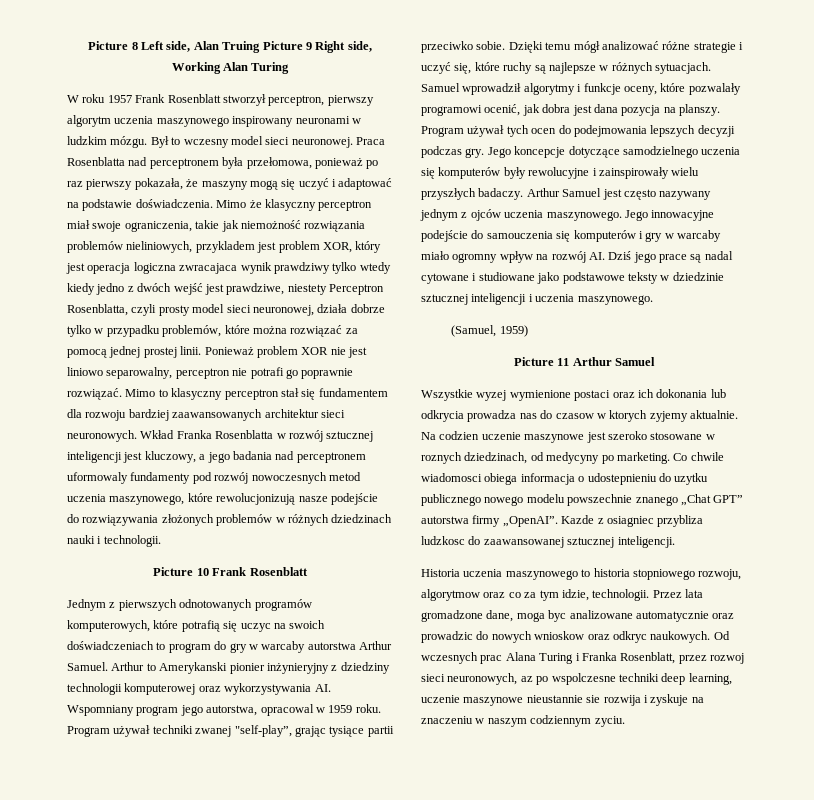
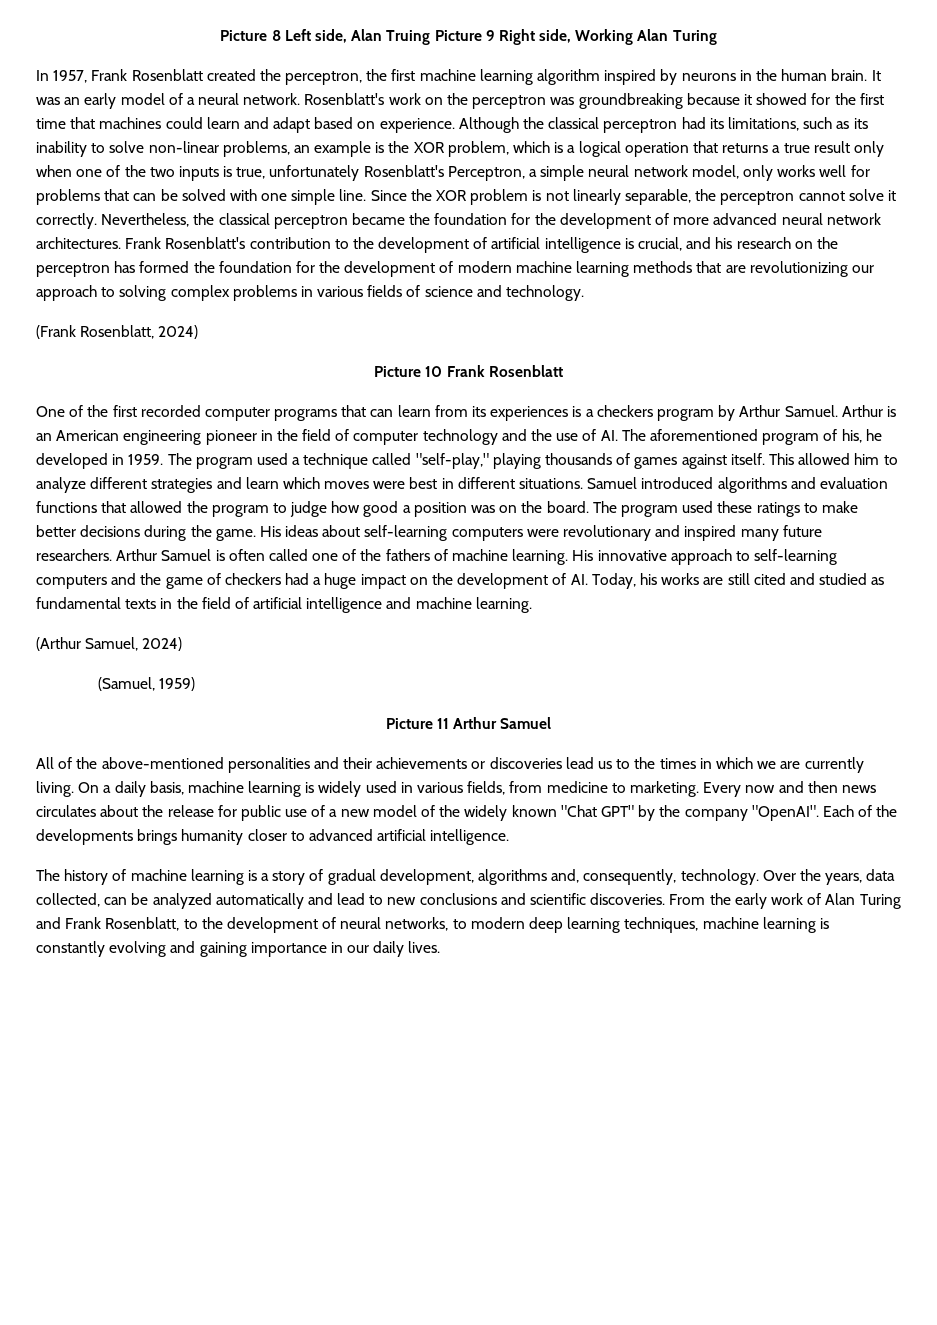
- W roku 1957 Frank Rosenblatt stworzył perceptron, pierwszy algorytm uczenia maszynowego inspirowany neuronami w ludzkim mózgu. Był to wczesny model sieci neuronowej. Praca Rosenblatta nad perceptronem była przełomowa, ponieważ po raz pierwszy pokazała, że maszyny mogą się uczyć i adaptować na podstawie doświadczenia. Mimo że klasyczny perceptron miał swoje ograniczenia, takie jak niemożność rozwiązania problemów nieliniowych, przykladem jest problem XOR, który jest operacja logiczna zwracajaca wynik prawdziwy tylko wtedy kiedy jedno z dwóch wejść jest prawdziwe, niestety Perceptron Rosenblatta, czyli prosty model sieci neuronowej, działa dobrze tylko w przypadku problemów, które można rozwiązać za pomocą jednej prostej linii. Ponieważ problem XOR nie jest liniowo separowalny, perceptron nie potrafi go poprawnie rozwiązać. Mimo to klasyczny perceptron stał się fundamentem dla rozwoju bardziej zaawansowanych architektur sieci neuronowych. Wkład Franka Rosenblatta w rozwój sztucznej inteligencji jest kluczowy, a jego badania nad perceptronem uformowaly fundamenty pod rozwój nowoczesnych metod uczenia maszynowego, które rewolucjonizują nasze podejście do rozwiązywania złożonych problemów w różnych dziedzinach nauki i technologii.
+ In 1957, Frank Rosenblatt created the perceptron, the first machine learning algorithm inspired by neurons in the human brain. It was an early model of a neural network. Rosenblatt's work on the perceptron was groundbreaking because it showed for the first time that machines could learn and adapt based on experience. Although the classical perceptron had its limitations, such as its inability to solve non-linear problems, an example is the XOR problem, which is a logical operation that returns a true result only when one of the two inputs is true, unfortunately Rosenblatt's Perceptron, a simple neural network model, only works well for problems that can be solved with one simple line. Since the XOR problem is not linearly separable, the perceptron cannot solve it correctly. Nevertheless, the classical perceptron became the foundation for the development of more advanced neural network architectures. Frank Rosenblatt's contribution to the development of artificial intelligence is crucial, and his research on the perceptron has formed the foundation for the development of modern machine learning methods that are revolutionizing our approach to solving complex problems in various fields of science and technology.
+ (Frank Rosenblatt, 2024)
  Picture 10 Frank Rosenblatt
- Jednym z pierwszych odnotowanych programów komputerowych, które potrafią się uczyc na swoich doświadczeniach to program do gry w warcaby autorstwa Arthur Samuel. Arthur to Amerykanski pionier inżynieryjny z dziedziny technologii komputerowej oraz wykorzystywania AI. Wspomniany program jego autorstwa, opracowal w 1959 roku. Program używał techniki zwanej "self-play”, grając tysiące partii przeciwko sobie. Dzięki temu mógł analizować różne strategie i uczyć się, które ruchy są najlepsze w różnych sytuacjach. Samuel wprowadził algorytmy i funkcje oceny, które pozwalały programowi ocenić, jak dobra jest dana pozycja na planszy. Program używał tych ocen do podejmowania lepszych decyzji podczas gry. Jego koncepcje dotyczące samodzielnego uczenia się komputerów były rewolucyjne i zainspirowały wielu przyszłych badaczy. Arthur Samuel jest często nazywany jednym z ojców uczenia maszynowego. Jego innowacyjne podejście do samouczenia się komputerów i gry w warcaby miało ogromny wpływ na rozwój AI. Dziś jego prace są nadal cytowane i studiowane jako podstawowe teksty w dziedzinie sztucznej inteligencji i uczenia maszynowego.
+ One of the first recorded computer programs that can learn from its experiences is a checkers program by Arthur Samuel. Arthur is an American engineering pioneer in the field of computer technology and the use of AI. The aforementioned program of his, he developed in 1959. The program used a technique called "self-play," playing thousands of games against itself. This allowed him to analyze different strategies and learn which moves were best in different situations. Samuel introduced algorithms and evaluation functions that allowed the program to judge how good a position was on the board. The program used these ratings to make better decisions during the game. His ideas about self-learning computers were revolutionary and inspired many future researchers. Arthur Samuel is often called one of the fathers of machine learning. His innovative approach to self-learning computers and the game of checkers had a huge impact on the development of AI. Today, his works are still cited and studied as fundamental texts in the field of artificial intelligence and machine learning.
+ (Arthur Samuel, 2024)
- Wszystkie wyzej wymienione postaci oraz ich dokonania lub odkrycia prowadza nas do czasow w ktorych zyjemy aktualnie. Na codzien uczenie maszynowe jest szeroko stosowane w roznych dziedzinach, od medycyny po marketing. Co chwile wiadomosci obiega informacja o udostepnieniu do uzytku publicznego nowego modelu powszechnie znanego „Chat GPT” autorstwa firmy „OpenAI”. Kazde z osiagniec przybliza ludzkosc do zaawansowanej sztucznej inteligencji.
- Historia uczenia maszynowego to historia stopniowego rozwoju, algorytmow oraz co za tym idzie, technologii. Przez lata gromadzone dane, moga byc analizowane automatycznie oraz prowadzic do nowych wnioskow oraz odkryc naukowych. Od wczesnych prac Alana Turing i Franka Rosenblatt, przez rozwoj sieci neuronowych, az po wspolczesne techniki deep learning, uczenie maszynowe nieustannie sie rozwija i zyskuje na znaczeniu w naszym codziennym zyciu.
+ All of the above-mentioned personalities and their achievements or discoveries lead us to the times in which we are currently living. On a daily basis, machine learning is widely used in various fields, from medicine to marketing. Every now and then news circulates about the release for public use of a new model of the widely known "Chat GPT" by the company "OpenAI". Each of the developments brings humanity closer to advanced artificial intelligence.
+ The history of machine learning is a story of gradual development, algorithms and, consequently, technology. Over the years, data collected, can be analyzed automatically and lead to new conclusions and scientific discoveries. From the early work of Alan Turing and Frank Rosenblatt, to the development of neural networks, to modern deep learning techniques, machine learning is constantly evolving and gaining importance in our daily lives.

